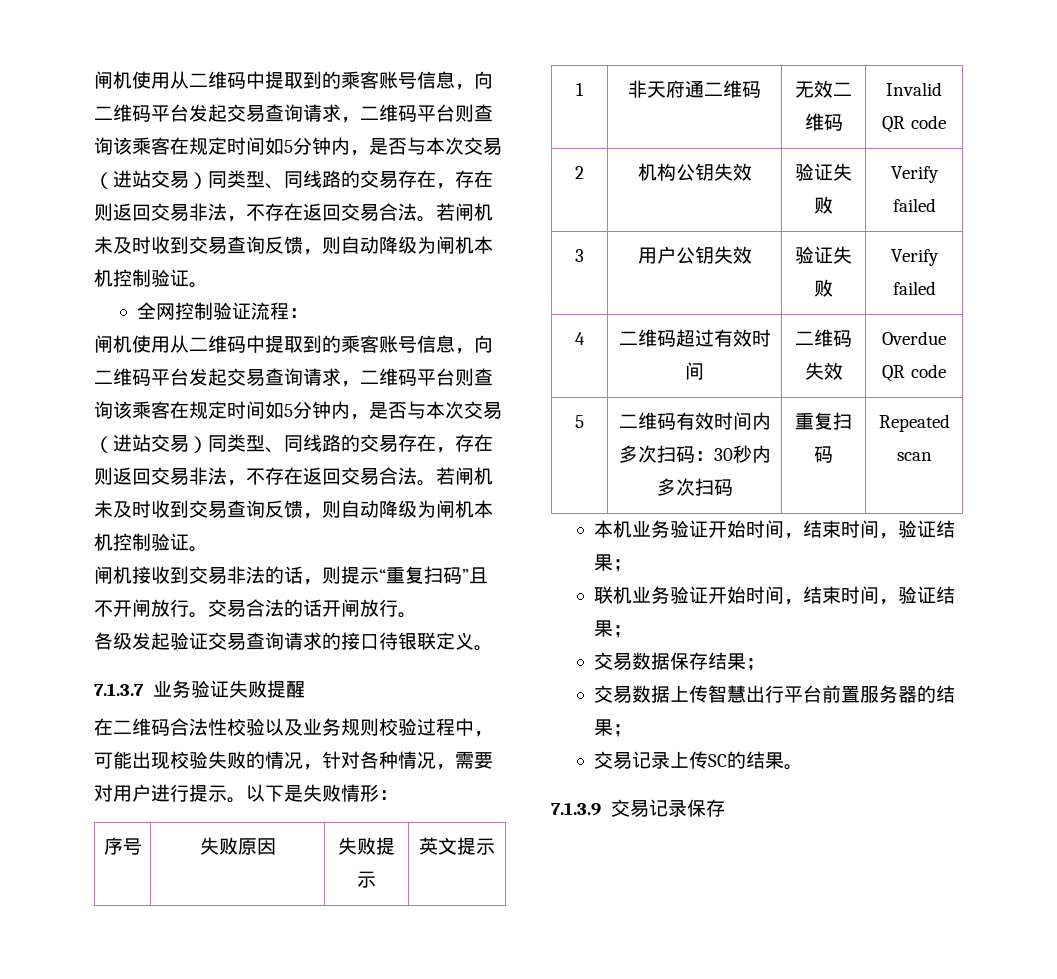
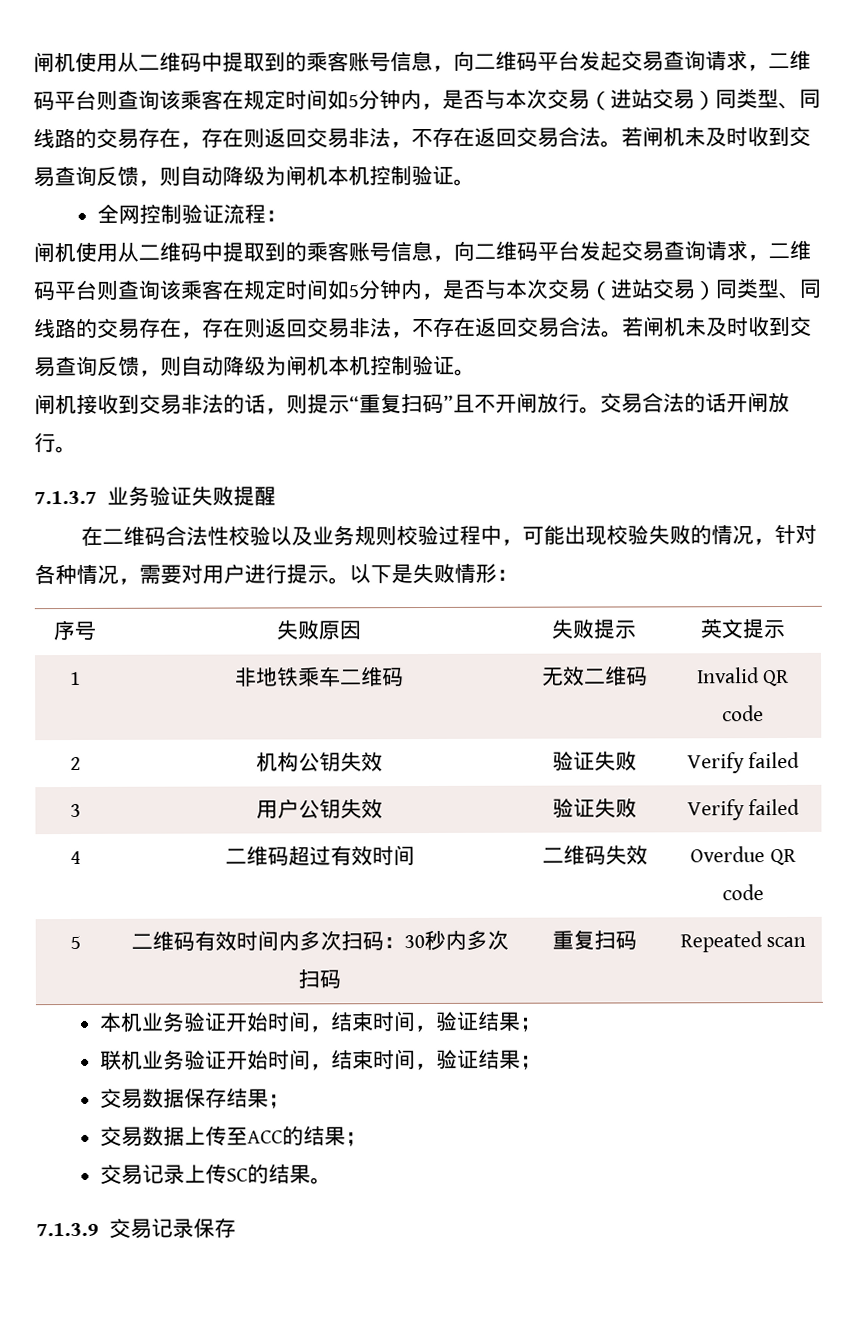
- 各级发起验证交易查询请求的接口待银联定义。
- 1 | 非天府通二维码 | 无效二维码 | Invalid QR code
+ 1 | 非地铁乘车二维码 | 无效二维码 | Invalid QR code
- 交易数据上传智慧出行平台前置服务器的结果；
+ 交易数据上传至ACC的结果；

